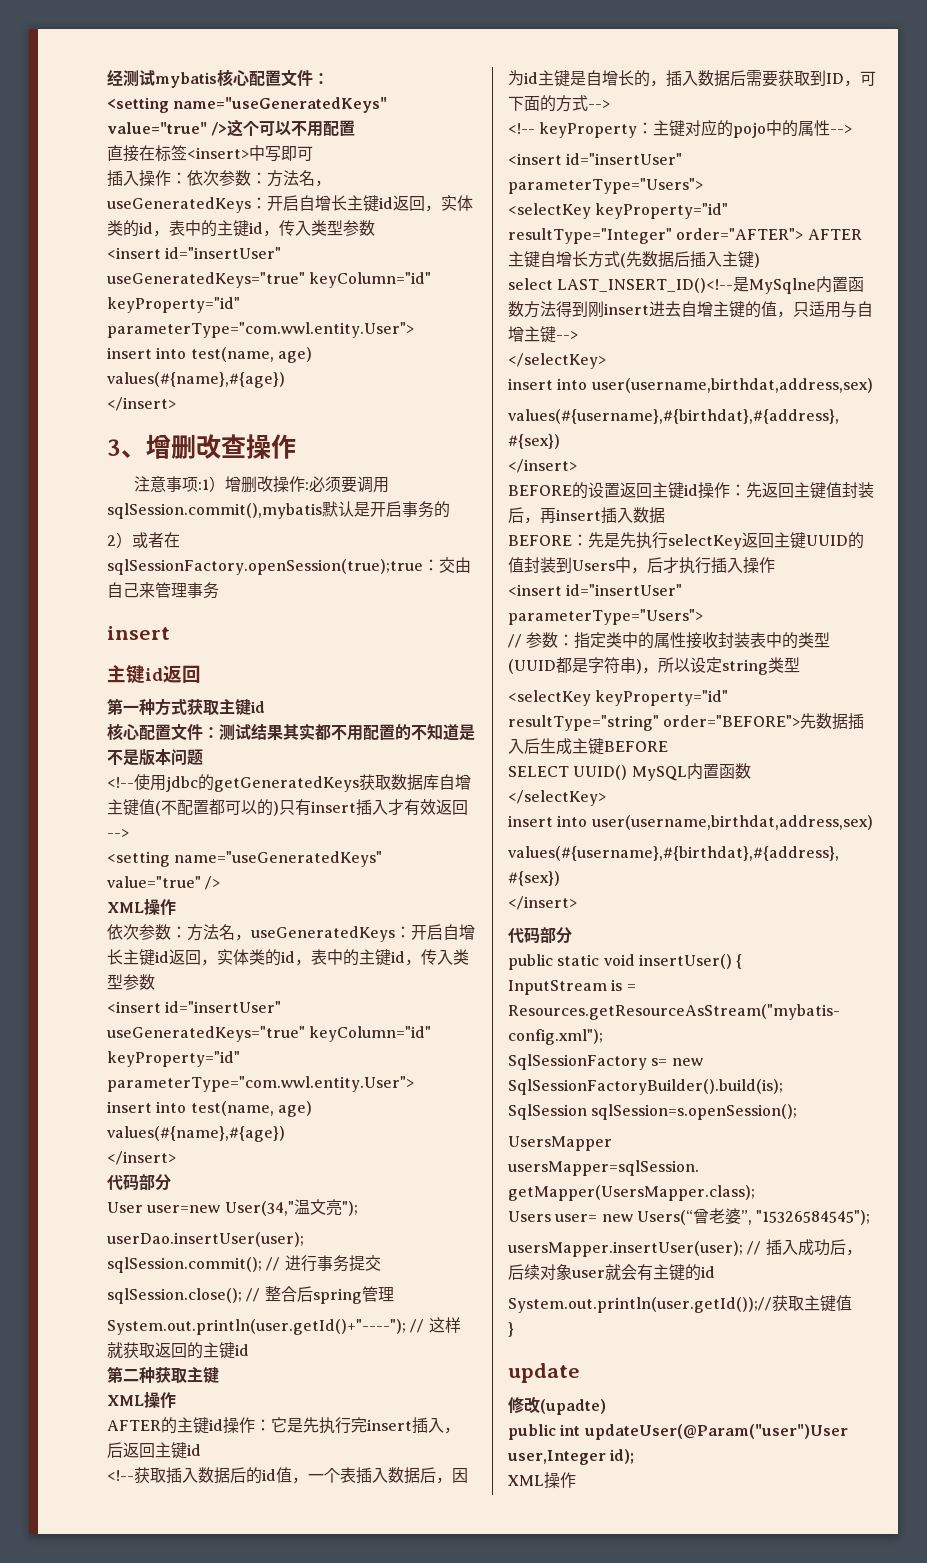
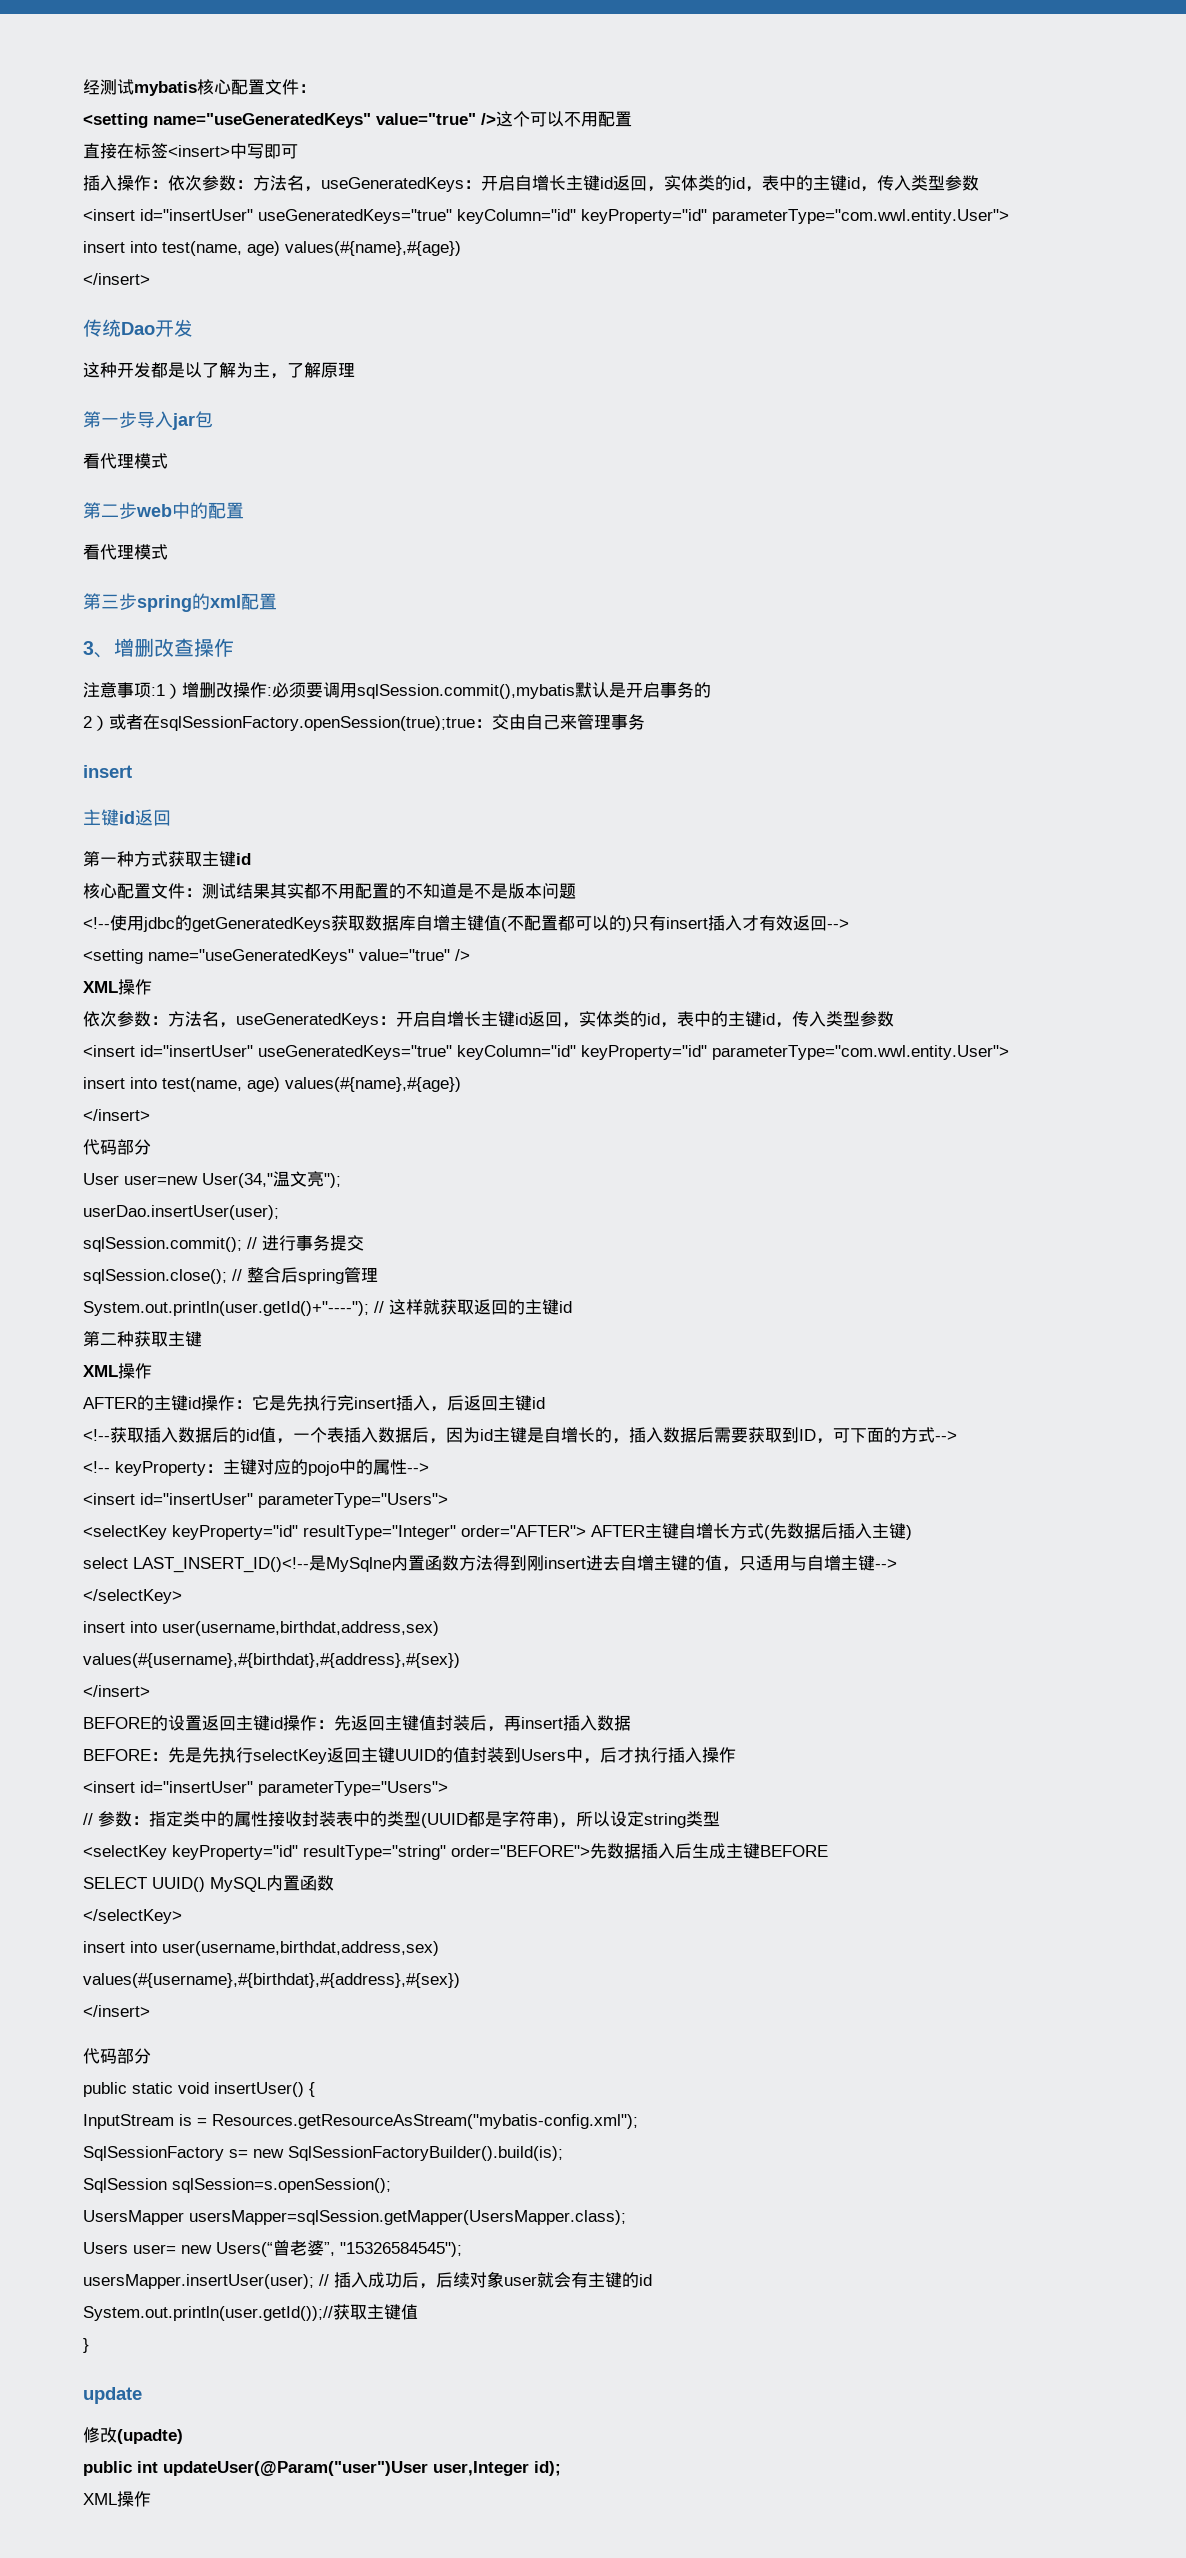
+ 传统Dao开发
+ 这种开发都是以了解为主，了解原理
+ 第一步导入jar包
+ 看代理模式
+ 第二步web中的配置
+ 看代理模式
+ 第三步spring的xml配置

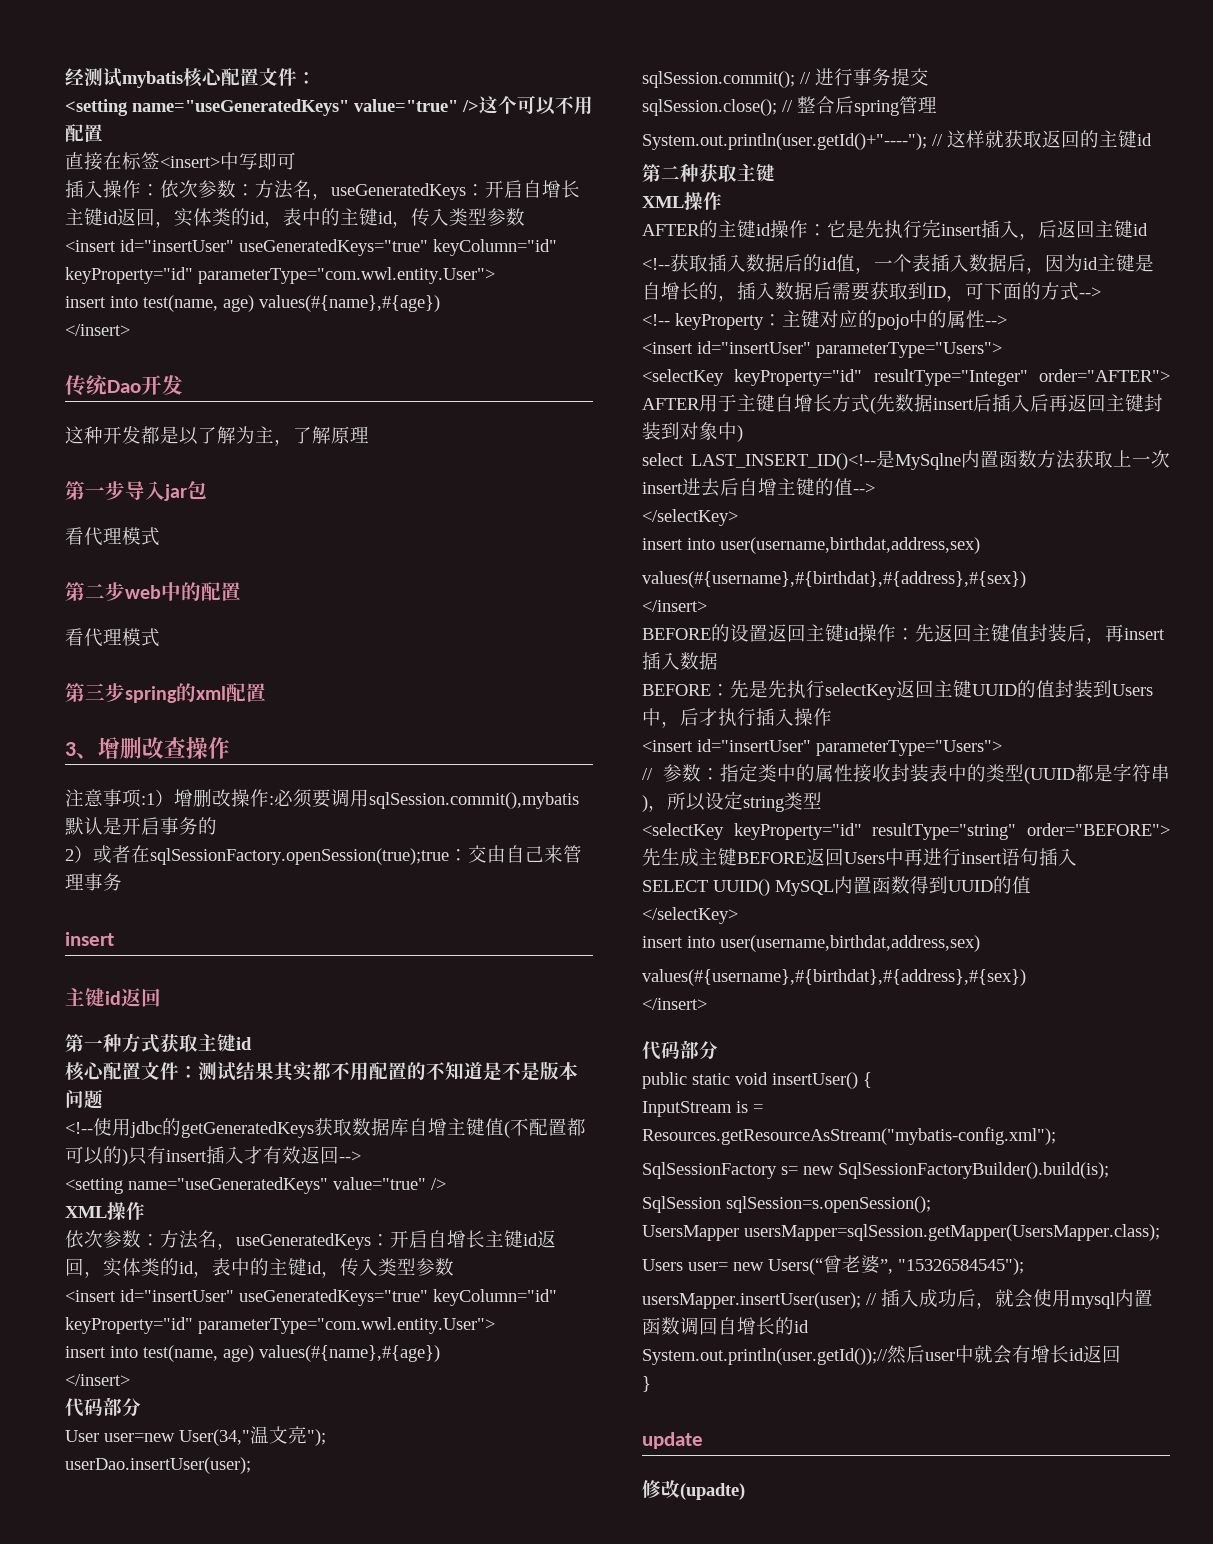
- <selectKey keyProperty="id" resultType="Integer" order="AFTER"> AFTER主键自增长方式(先数据后插入主键)
+ <selectKey keyProperty="id" resultType="Integer" order="AFTER"> AFTER用于主键自增长方式(先数据insert后插入后再返回主键封装到对象中)
- select LAST_INSERT_ID()<!--是MySqlne内置函数方法得到刚insert进去自增主键的值，只适用与自增主键-->
+ select LAST_INSERT_ID()<!--是MySqlne内置函数方法获取上一次insert进去后自增主键的值-->
- <selectKey keyProperty="id" resultType="string" order="BEFORE">先数据插入后生成主键BEFORE
+ <selectKey keyProperty="id" resultType="string" order="BEFORE">先生成主键BEFORE返回Users中再进行insert语句插入
- SELECT UUID() MySQL内置函数
+ SELECT UUID() MySQL内置函数得到UUID的值
- usersMapper.insertUser(user); // 插入成功后，后续对象user就会有主键的id
- System.out.println(user.getId());//获取主键值
+ usersMapper.insertUser(user); // 插入成功后，就会使用mysql内置函数调回自增长的id
+ System.out.println(user.getId());//然后user中就会有增长id返回
  }
  update
  修改(upadte)
- public int updateUser(@Param("user")User user,Integer id);
- XML操作

